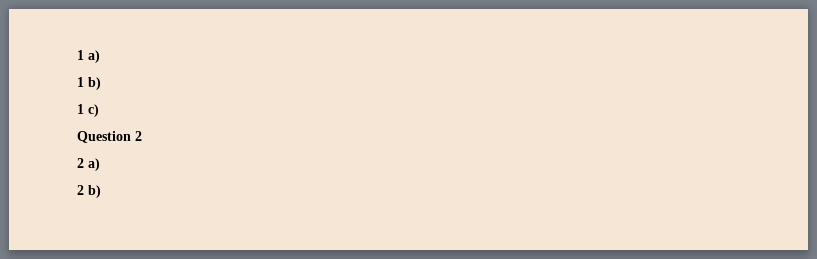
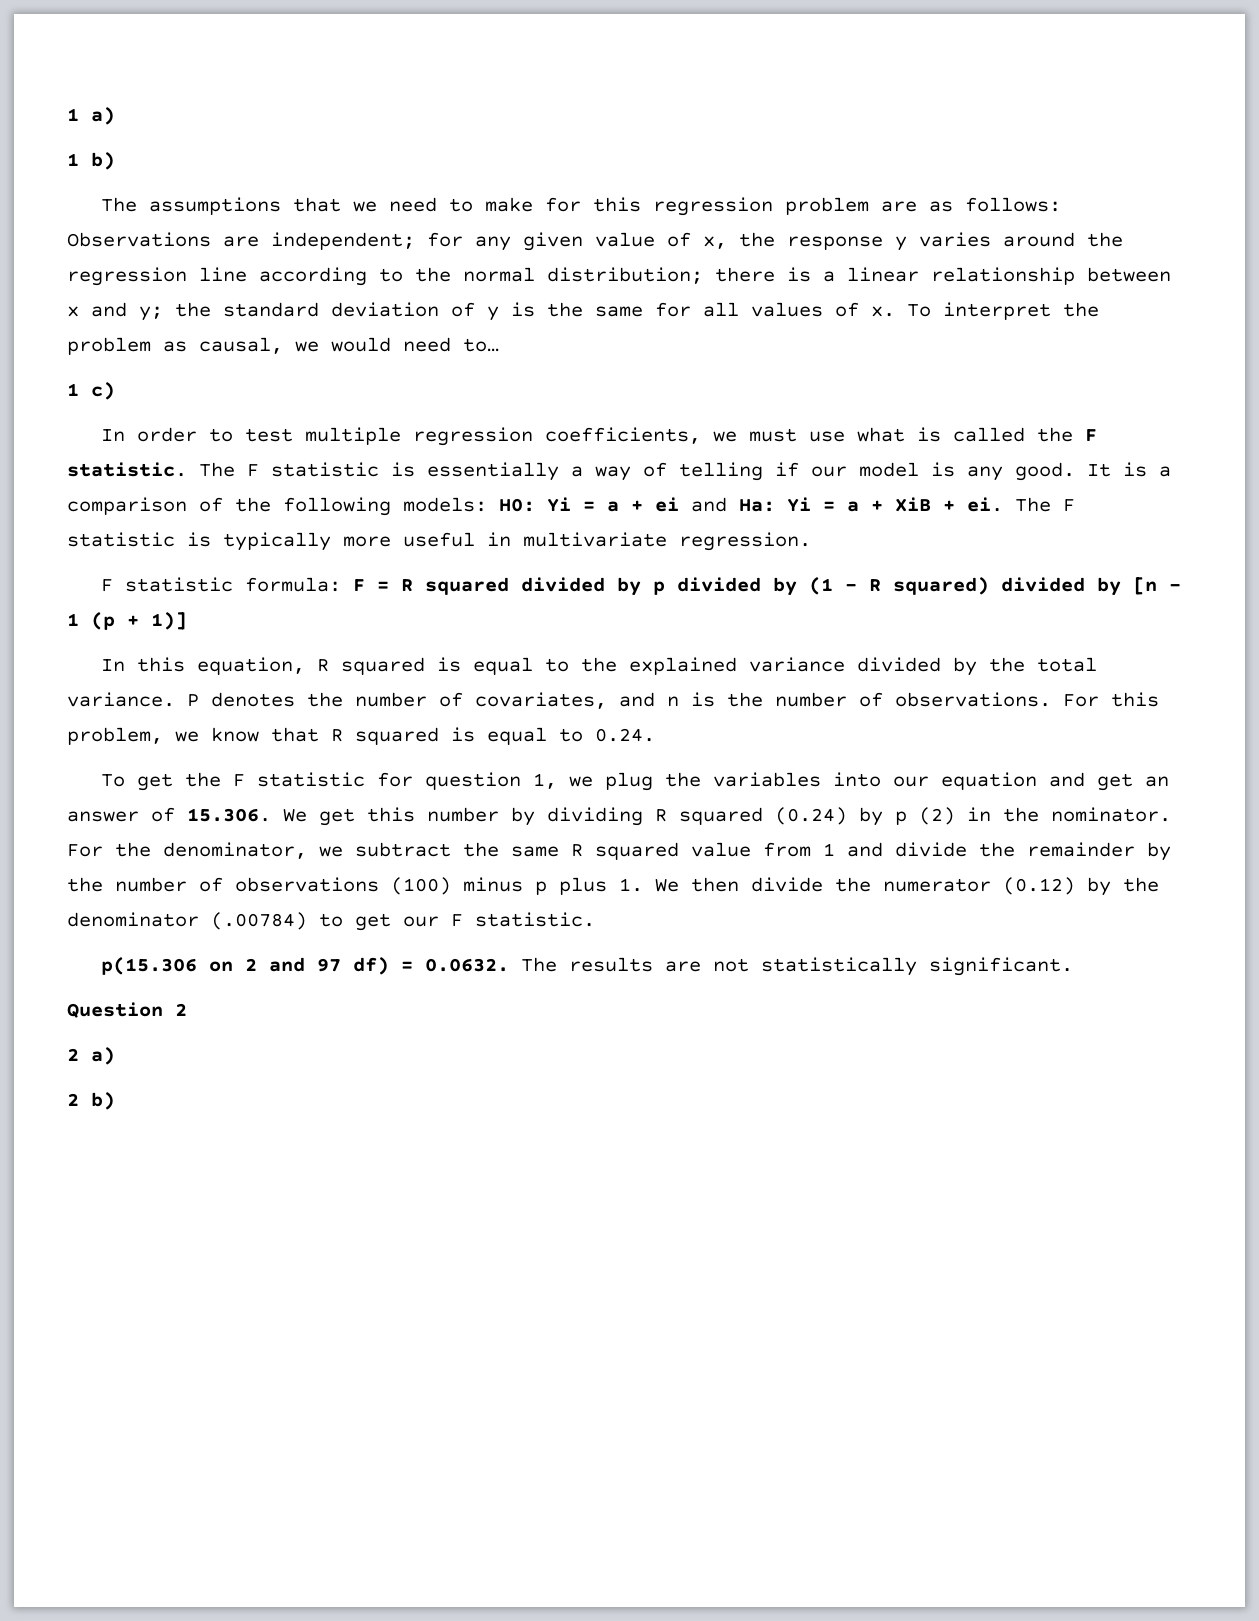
+ The assumptions that we need to make for this regression problem are as follows: Observations are independent; for any given value of x, the response y varies around the regression line according to the normal distribution; there is a linear relationship between x and y; the standard deviation of y is the same for all values of x. To interpret the problem as causal, we would need to…
  1 c)
+ In order to test multiple regression coefficients, we must use what is called the F statistic. The F statistic is essentially a way of telling if our model is any good. It is a comparison of the following models: H0: Yi = a + ei and Ha: Yi = a + XiB + ei. The F statistic is typically more useful in multivariate regression.
+ F statistic formula: F = R squared divided by p divided by (1 – R squared) divided by [n – 1 (p + 1)]
+ In this equation, R squared is equal to the explained variance divided by the total variance. P denotes the number of covariates, and n is the number of observations. For this problem, we know that R squared is equal to 0.24.
+ To get the F statistic for question 1, we plug the variables into our equation and get an answer of 15.306. We get this number by dividing R squared (0.24) by p (2) in the nominator. For the denominator, we subtract the same R squared value from 1 and divide the remainder by the number of observations (100) minus p plus 1. We then divide the numerator (0.12) by the denominator (.00784) to get our F statistic.
+ p(15.306 on 2 and 97 df) = 0.0632. The results are not statistically significant.

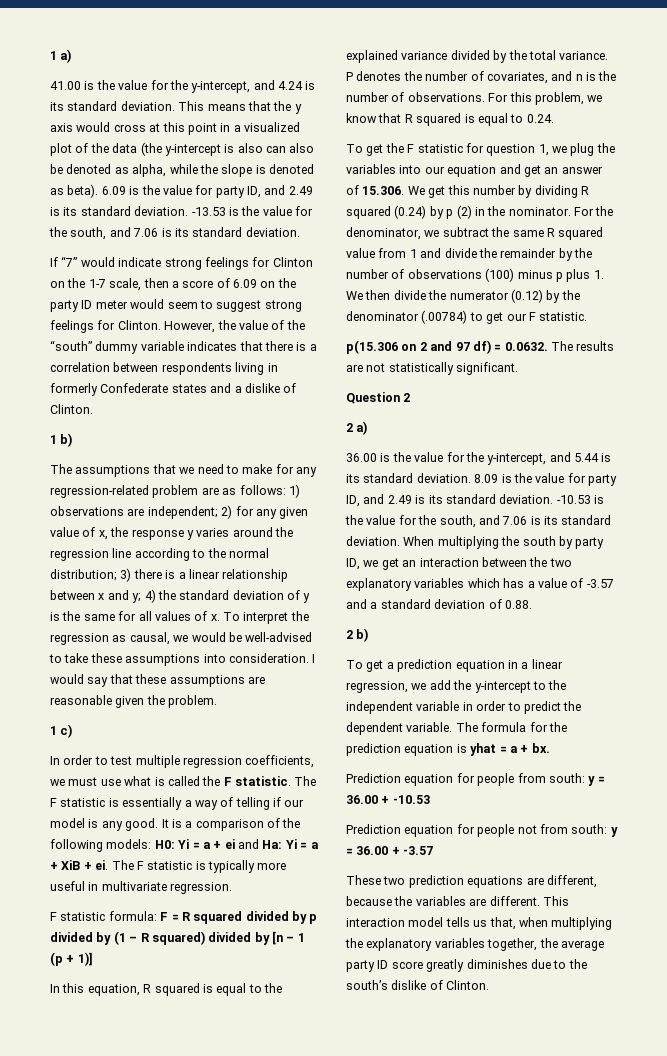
+ 41.00 is the value for the y-intercept, and 4.24 is its standard deviation. This means that the y axis would cross at this point in a visualized plot of the data (the y-intercept is also can also be denoted as alpha, while the slope is denoted as beta). 6.09 is the value for party ID, and 2.49 is its standard deviation. -13.53 is the value for the south, and 7.06 is its standard deviation.
+ If “7” would indicate strong feelings for Clinton on the 1-7 scale, then a score of 6.09 on the party ID meter would seem to suggest strong feelings for Clinton. However, the value of the “south” dummy variable indicates that there is a correlation between respondents living in formerly Confederate states and a dislike of Clinton.
- The assumptions that we need to make for this regression problem are as follows: Observations are independent; for any given value of x, the response y varies around the regression line according to the normal distribution; there is a linear relationship between x and y; the standard deviation of y is the same for all values of x.
+ The assumptions that we need to make for any regression-related problem are as follows: 1) observations are independent; 2) for any given value of x, the response y varies around the regression line according to the normal distribution; 3) there is a linear relationship between x and y; 4) the standard deviation of y is the same for all values of x.
- To interpret the problem as causal, we would need to…
+ To interpret the regression as causal, we would be well-advised to take these assumptions into consideration. I would say that these assumptions are reasonable given the problem.
+ 36.00 is the value for the y-intercept, and 5.44 is its standard deviation. 8.09 is the value for party ID, and 2.49 is its standard deviation. -10.53 is the value for the south, and 7.06 is its standard deviation. When multiplying the south by party ID, we get an interaction between the two explanatory variables which has a value of -3.57 and a standard deviation of 0.88.
  2 b)
+ To get a prediction equation in a linear regression, we add the y-intercept to the independent variable in order to predict the dependent variable. The formula for the prediction equation is yhat = a + bx.
+ Prediction equation for people from south: y = 36.00 + -10.53
+ Prediction equation for people not from south: y = 36.00 + -3.57
+ These two prediction equations are different, because the variables are different. This interaction model tells us that, when multiplying the explanatory variables together, the average party ID score greatly diminishes due to the south’s dislike of Clinton.

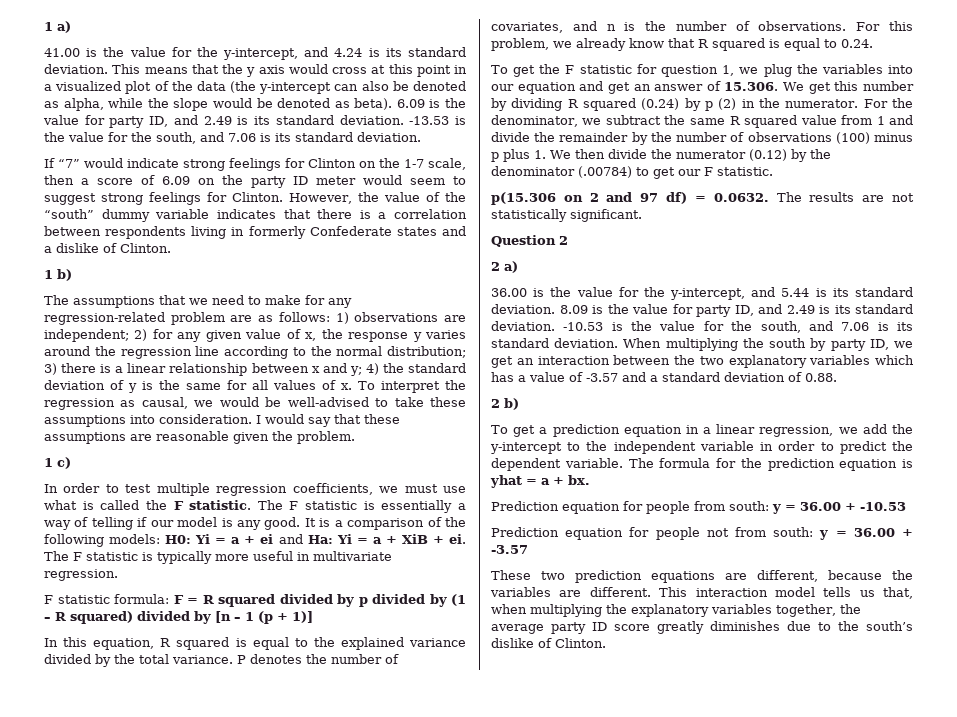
- This means that the y axis would cross at this point in a visualized plot of the data (the y-intercept is also can also be denoted as alpha, while the slope is denoted as beta).
+ This means that the y axis would cross at this point in a visualized plot of the data (the y-intercept can also be denoted as alpha, while the slope would be denoted as beta).
- For this problem, we know that R squared is equal to 0.24.
+ For this problem, we already know that R squared is equal to 0.24.
- To get the F statistic for question 1, we plug the variables into our equation and get an answer of 15.306. We get this number by dividing R squared (0.24) by p (2) in the nominator.
+ To get the F statistic for question 1, we plug the variables into our equation and get an answer of 15.306. We get this number by dividing R squared (0.24) by p (2) in the numerator.

